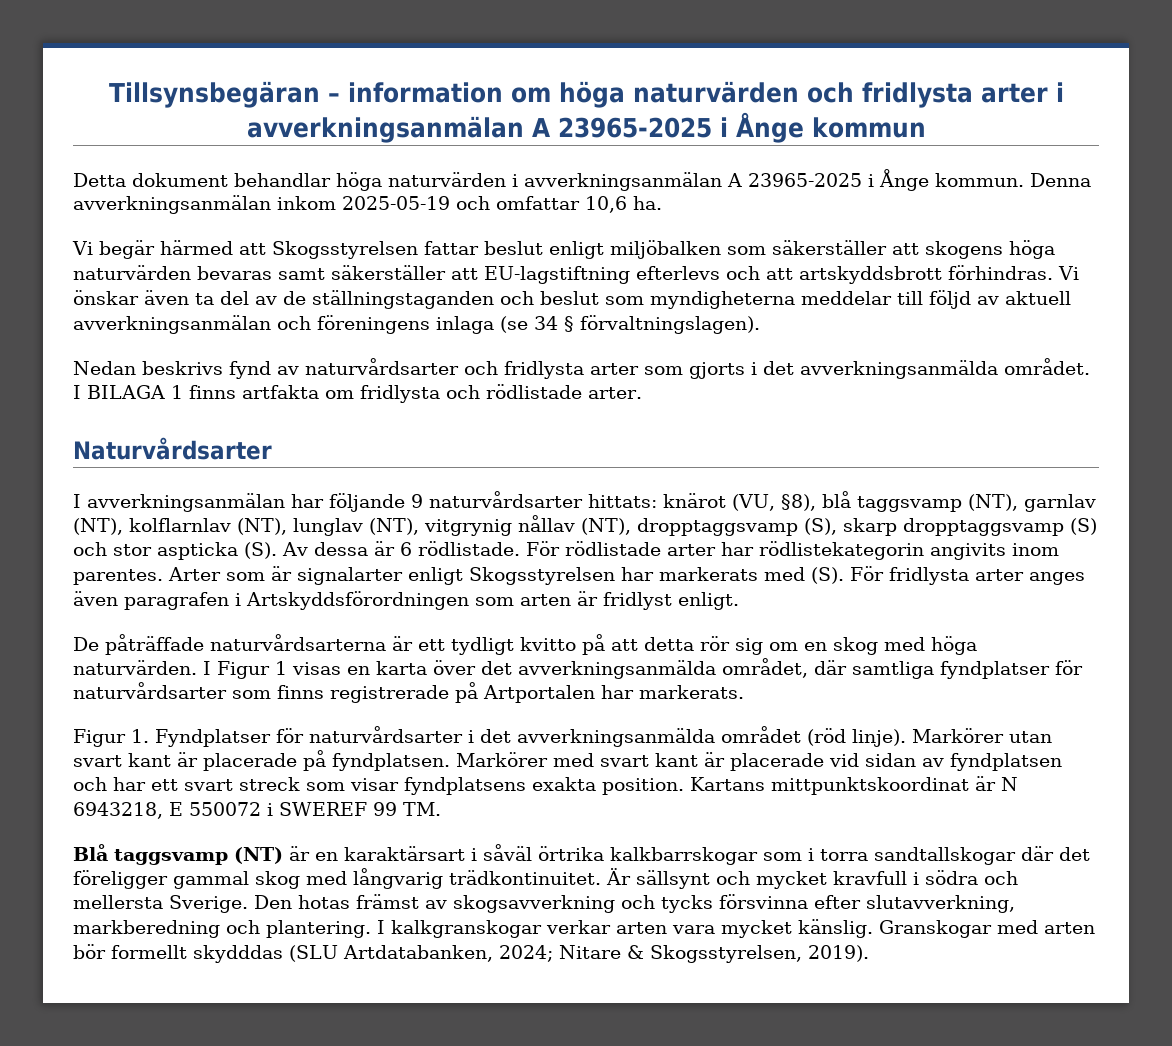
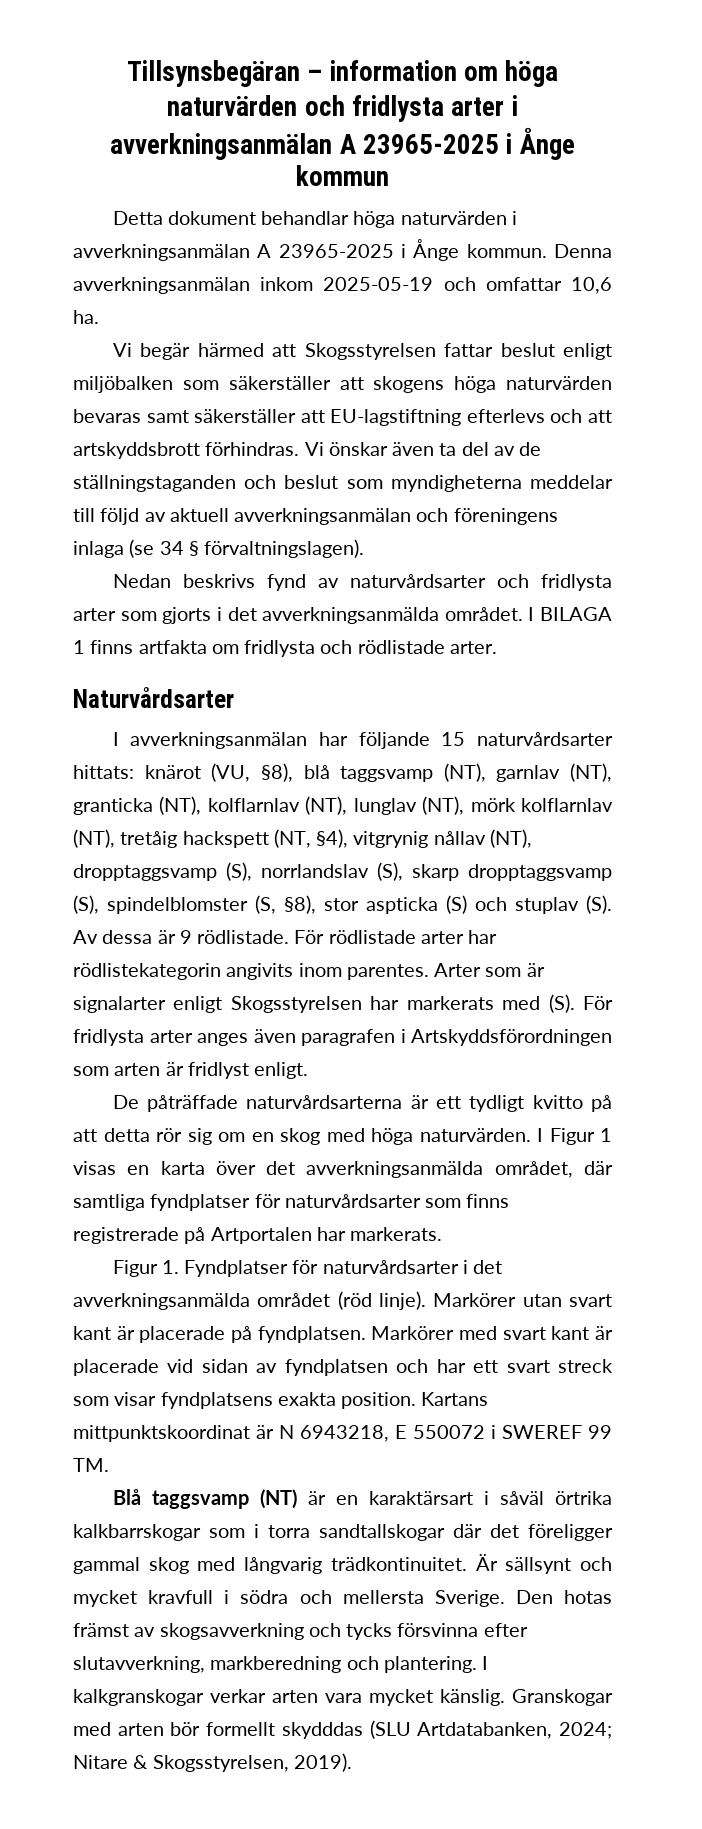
- I avverkningsanmälan har följande 9 naturvårdsarter hittats: knärot (VU, §8), blå taggsvamp (NT), garnlav (NT), kolflarnlav (NT), lunglav (NT), vitgrynig nållav (NT), dropptaggsvamp (S), skarp dropptaggsvamp (S) och stor aspticka (S). Av dessa är 6 rödlistade.
+ I avverkningsanmälan har följande 15 naturvårdsarter hittats: knärot (VU, §8), blå taggsvamp (NT), garnlav (NT), granticka (NT), kolflarnlav (NT), lunglav (NT), mörk kolflarnlav (NT), tretåig hackspett (NT, §4), vitgrynig nållav (NT), dropptaggsvamp (S), norrlandslav (S), skarp dropptaggsvamp (S), spindelblomster (S, §8), stor aspticka (S) och stuplav (S). Av dessa är 9 rödlistade.

